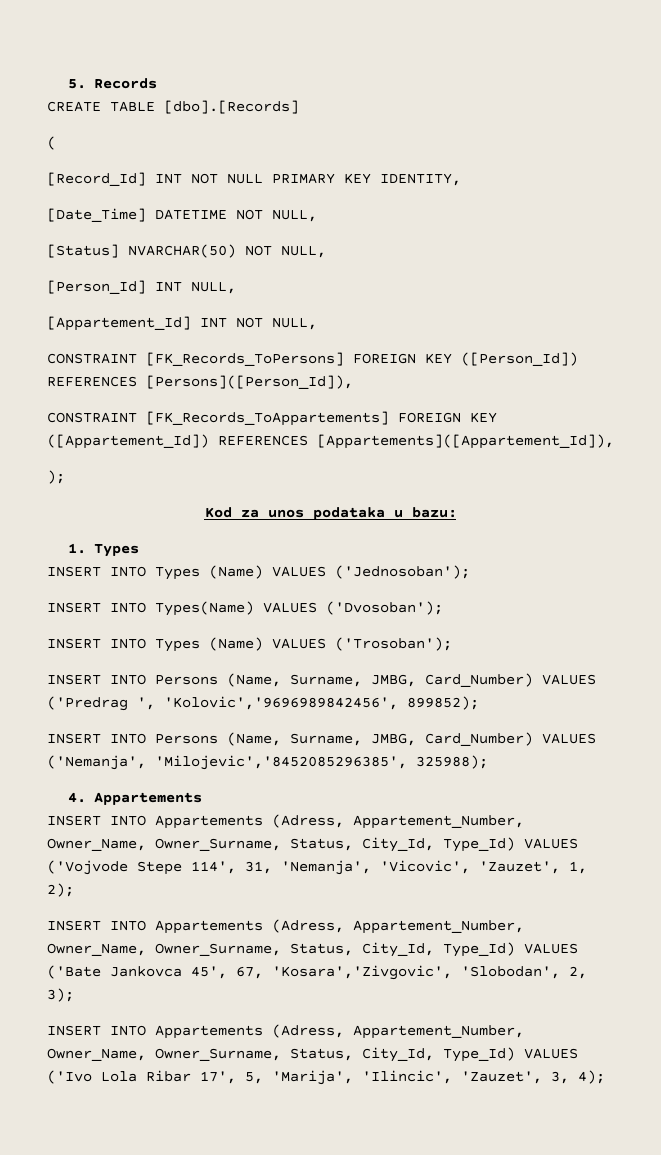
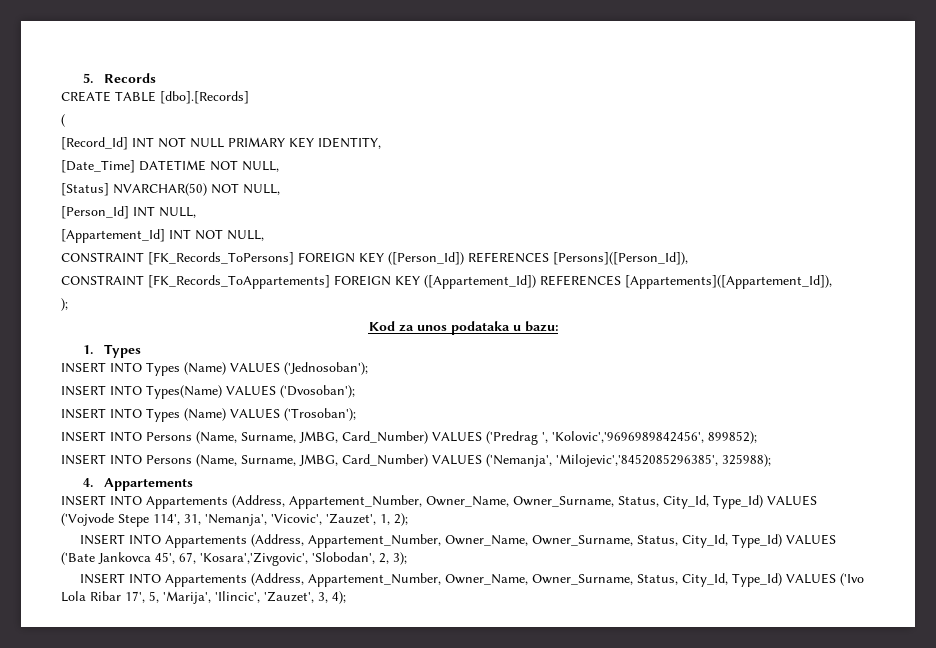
- INSERT INTO Appartements (Adress, Appartement_Number, Owner_Name, Owner_Surname, Status, City_Id, Type_Id) VALUES ('Vojvode Stepe 114', 31, 'Nemanja', 'Vicovic', 'Zauzet', 1, 2);
+ INSERT INTO Appartements (Address, Appartement_Number, Owner_Name, Owner_Surname, Status, City_Id, Type_Id) VALUES ('Vojvode Stepe 114', 31, 'Nemanja', 'Vicovic', 'Zauzet', 1, 2);
- INSERT INTO Appartements (Adress, Appartement_Number, Owner_Name, Owner_Surname, Status, City_Id, Type_Id) VALUES ('Bate Jankovca 45', 67, 'Kosara','Zivgovic', 'Slobodan', 2, 3);
+ INSERT INTO Appartements (Address, Appartement_Number, Owner_Name, Owner_Surname, Status, City_Id, Type_Id) VALUES ('Bate Jankovca 45', 67, 'Kosara','Zivgovic', 'Slobodan', 2, 3);
- INSERT INTO Appartements (Adress, Appartement_Number, Owner_Name, Owner_Surname, Status, City_Id, Type_Id) VALUES ('Ivo Lola Ribar 17', 5, 'Marija', 'Ilincic', 'Zauzet', 3, 4);
+ INSERT INTO Appartements (Address, Appartement_Number, Owner_Name, Owner_Surname, Status, City_Id, Type_Id) VALUES ('Ivo Lola Ribar 17', 5, 'Marija', 'Ilincic', 'Zauzet', 3, 4);

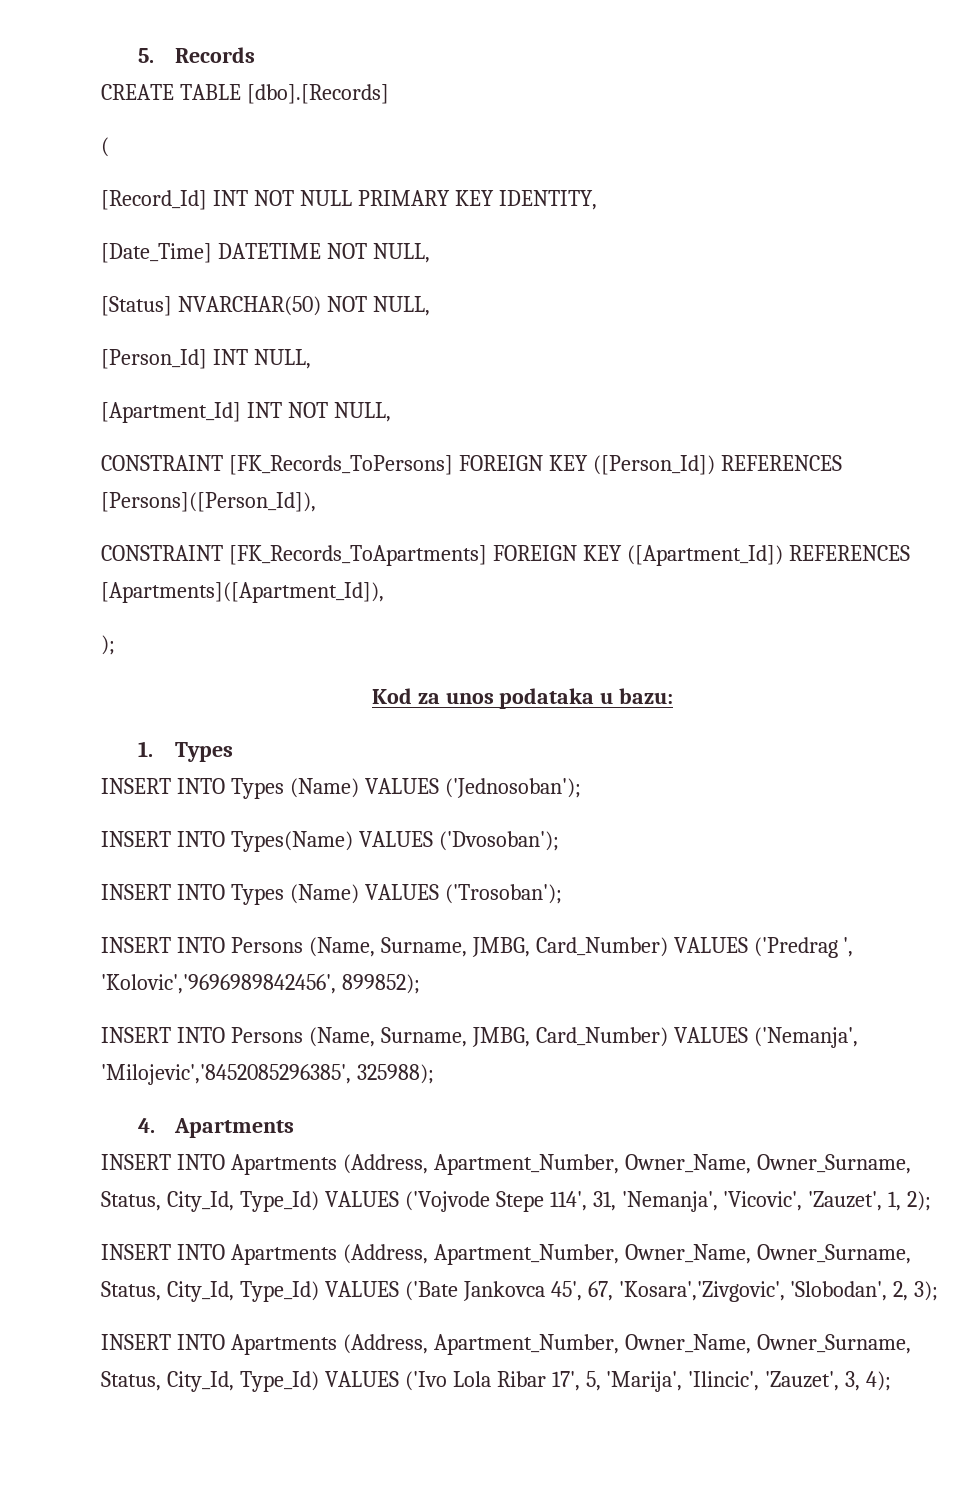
- [Appartement_Id] INT NOT NULL,
+ [Apartment_Id] INT NOT NULL,
- CONSTRAINT [FK_Records_ToAppartements] FOREIGN KEY ([Appartement_Id]) REFERENCES [Appartements]([Appartement_Id]),
+ CONSTRAINT [FK_Records_ToApartments] FOREIGN KEY ([Apartment_Id]) REFERENCES [Apartments]([Apartment_Id]),
- 4. Appartements
- INSERT INTO Appartements (Address, Appartement_Number, Owner_Name, Owner_Surname, Status, City_Id, Type_Id) VALUES ('Vojvode Stepe 114', 31, 'Nemanja', 'Vicovic', 'Zauzet', 1, 2);
+ 4. Apartments
+ INSERT INTO Apartments (Address, Apartment_Number, Owner_Name, Owner_Surname, Status, City_Id, Type_Id) VALUES ('Vojvode Stepe 114', 31, 'Nemanja', 'Vicovic', 'Zauzet', 1, 2);
- INSERT INTO Appartements (Address, Appartement_Number, Owner_Name, Owner_Surname, Status, City_Id, Type_Id) VALUES ('Bate Jankovca 45', 67, 'Kosara','Zivgovic', 'Slobodan', 2, 3);
+ INSERT INTO Apartments (Address, Apartment_Number, Owner_Name, Owner_Surname, Status, City_Id, Type_Id) VALUES ('Bate Jankovca 45', 67, 'Kosara','Zivgovic', 'Slobodan', 2, 3);
- INSERT INTO Appartements (Address, Appartement_Number, Owner_Name, Owner_Surname, Status, City_Id, Type_Id) VALUES ('Ivo Lola Ribar 17', 5, 'Marija', 'Ilincic', 'Zauzet', 3, 4);
+ INSERT INTO Apartments (Address, Apartment_Number, Owner_Name, Owner_Surname, Status, City_Id, Type_Id) VALUES ('Ivo Lola Ribar 17', 5, 'Marija', 'Ilincic', 'Zauzet', 3, 4);

